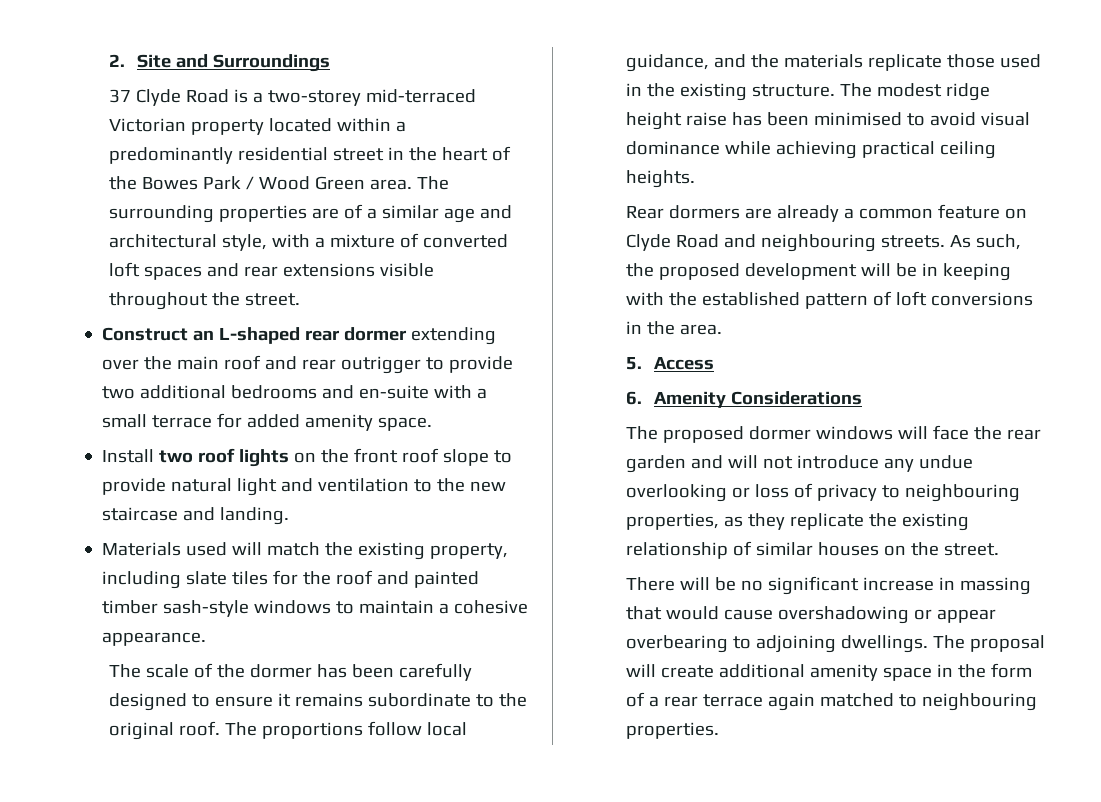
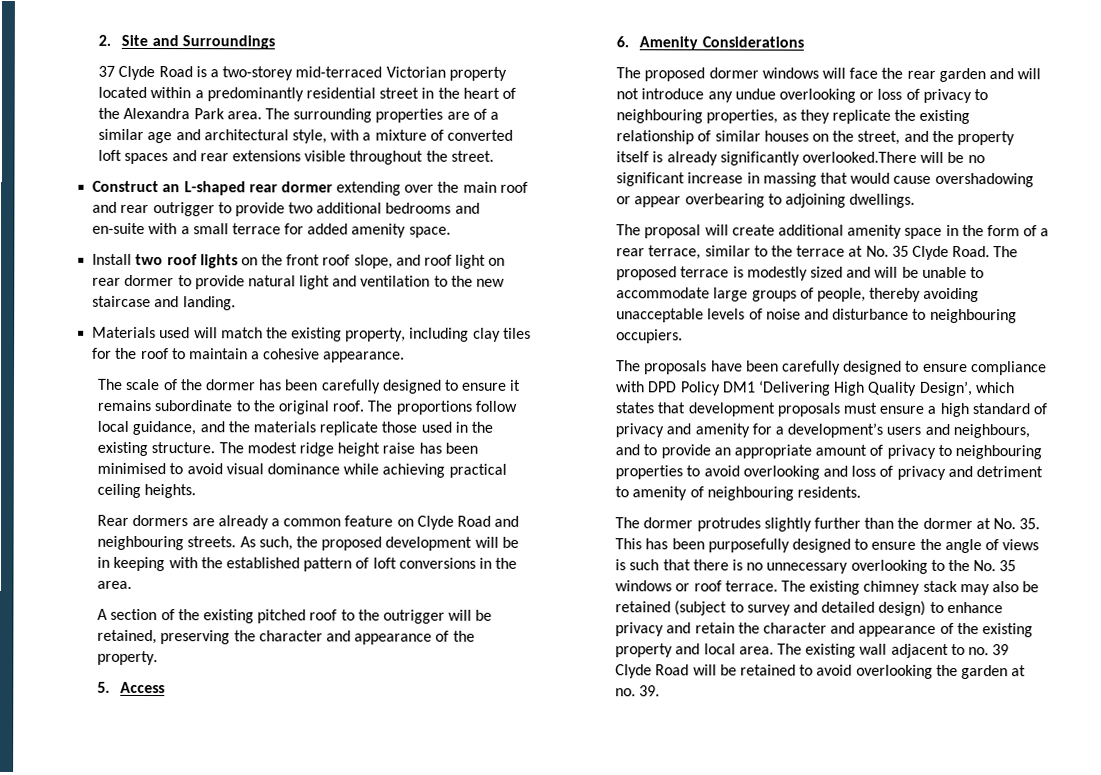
- 37 Clyde Road is a two-storey mid-terraced Victorian property located within a predominantly residential street in the heart of the Bowes Park / Wood Green area.
+ 37 Clyde Road is a two-storey mid-terraced Victorian property located within a predominantly residential street in the heart of the Alexandra Park area.
- Install two roof lights on the front roof slope to provide natural light and ventilation to the new staircase and landing.
+ Install two roof lights on the front roof slope, and roof light on rear dormer to provide natural light and ventilation to the new staircase and landing.
- Materials used will match the existing property, including slate tiles for the roof and painted timber sash-style windows to maintain a cohesive appearance.
+ Materials used will match the existing property, including clay tiles for the roof to maintain a cohesive appearance.
+ A section of the existing pitched roof to the outrigger will be retained, preserving the character and appearance of the property.
- The proposed dormer windows will face the rear garden and will not introduce any undue overlooking or loss of privacy to neighbouring properties, as they replicate the existing relationship of similar houses on the street.
- There will be no significant increase in massing that would cause overshadowing or appear overbearing to adjoining dwellings. The proposal will create additional amenity space in the form of a rear terrace again matched to neighbouring properties.
+ The proposed dormer windows will face the rear garden and will not introduce any undue overlooking or loss of privacy to neighbouring properties, as they replicate the existing relationship of similar houses on the street, and the property itself is already significantly overlooked.There will be no significant increase in massing that would cause overshadowing or appear overbearing to adjoining dwellings.
+ The proposal will create additional amenity space in the form of a rear terrace, similar to the terrace at No. 35 Clyde Road. The proposed terrace is modestly sized and will be unable to accommodate large groups of people, thereby avoiding unacceptable levels of noise and disturbance to neighbouring occupiers.
+ The proposals have been carefully designed to ensure compliance with DPD Policy DM1 ‘Delivering High Quality Design’, which states that development proposals must ensure a high standard of privacy and amenity for a development’s users and neighbours, and to provide an appropriate amount of privacy to neighbouring properties to avoid overlooking and loss of privacy and detriment to amenity of neighbouring residents.
+ The dormer protrudes slightly further than the dormer at No. 35. This has been purposefully designed to ensure the angle of views is such that there is no unnecessary overlooking to the No. 35 windows or roof terrace. The existing chimney stack may also be retained (subject to survey and detailed design) to enhance privacy and retain the character and appearance of the existing property and local area. The existing wall adjacent to no. 39 Clyde Road will be retained to avoid overlooking the garden at no. 39.

